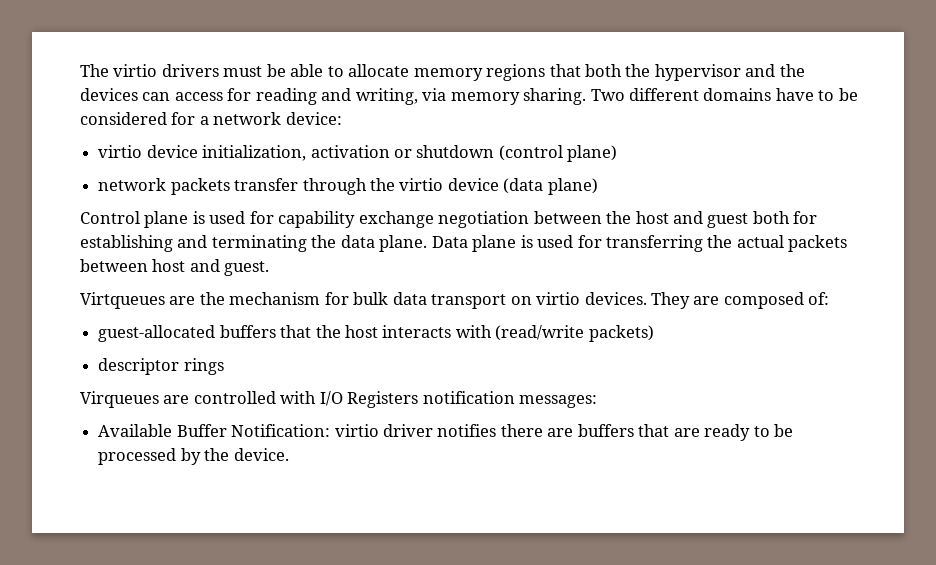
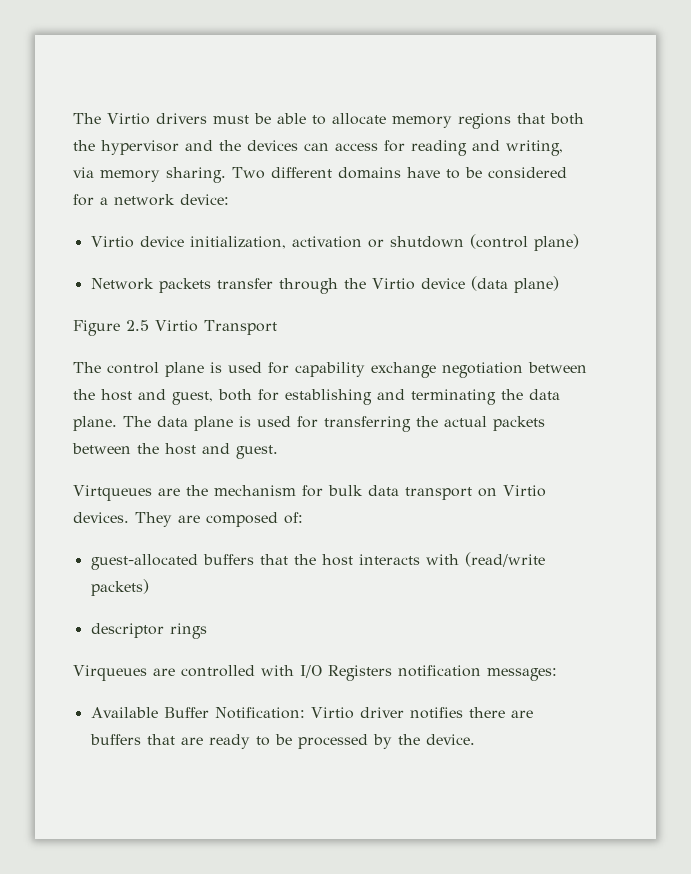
- The virtio drivers must be able to allocate memory regions that both the hypervisor and the devices can access for reading and writing, via memory sharing.
+ The Virtio drivers must be able to allocate memory regions that both the hypervisor and the devices can access for reading and writing, via memory sharing.
- virtio device initialization, activation or shutdown (control plane)
+ Virtio device initialization, activation or shutdown (control plane)
- network packets transfer through the virtio device (data plane)
+ Network packets transfer through the Virtio device (data plane)
- Control plane is used for capability exchange negotiation between the host and guest both for establishing and terminating the data plane.
+ Figure 2.5 Virtio Transport
+ The control plane is used for capability exchange negotiation between the host and guest, both for establishing and terminating the data plane.
- Data plane is used for transferring the actual packets between host and guest.
+ The data plane is used for transferring the actual packets between the host and guest.
- Virtqueues are the mechanism for bulk data transport on virtio devices.
+ Virtqueues are the mechanism for bulk data transport on Virtio devices.
- Available Buffer Notification: virtio driver notifies there are buffers that are ready to be processed by the device.
+ Available Buffer Notification: Virtio driver notifies there are buffers that are ready to be processed by the device.

